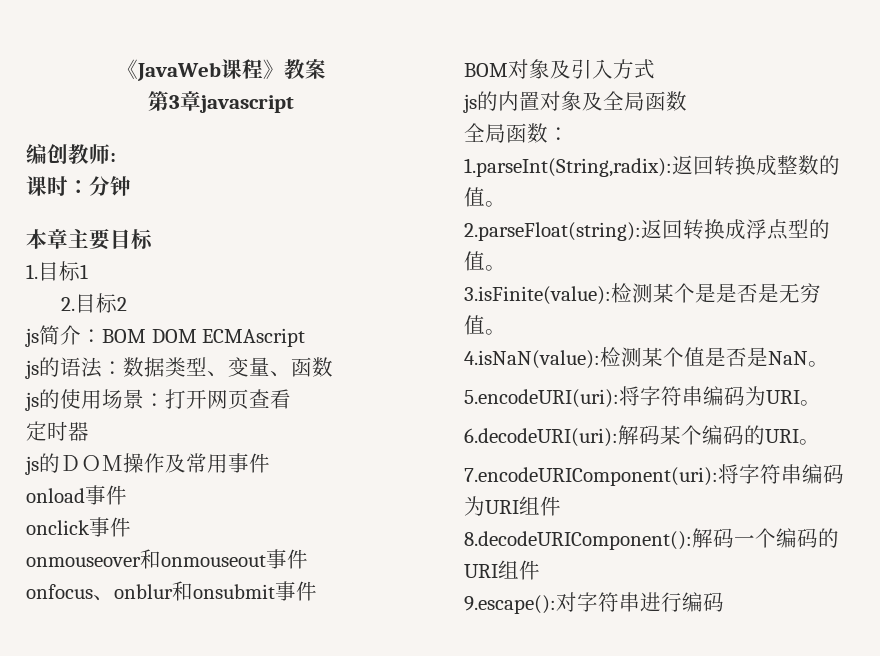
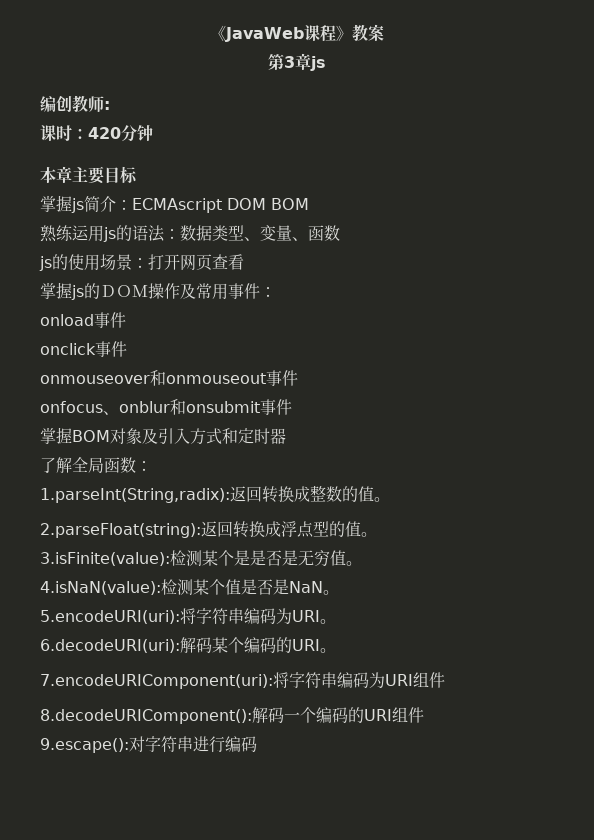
- 第3章javascript
+ 第3章js
- 课时：分钟
+ 课时：420分钟
- 1.目标1
- 2.目标2
- js简介：BOM DOM ECMAscript
- js的语法：数据类型、变量、函数
+ 掌握js简介：ECMAscript DOM BOM
+ 熟练运用js的语法：数据类型、变量、函数
- 定时器
- js的ＤＯＭ操作及常用事件
+ 掌握js的ＤＯＭ操作及常用事件：
- BOM对象及引入方式
- js的内置对象及全局函数
- 全局函数：
+ 掌握BOM对象及引入方式和定时器
+ 了解全局函数：

